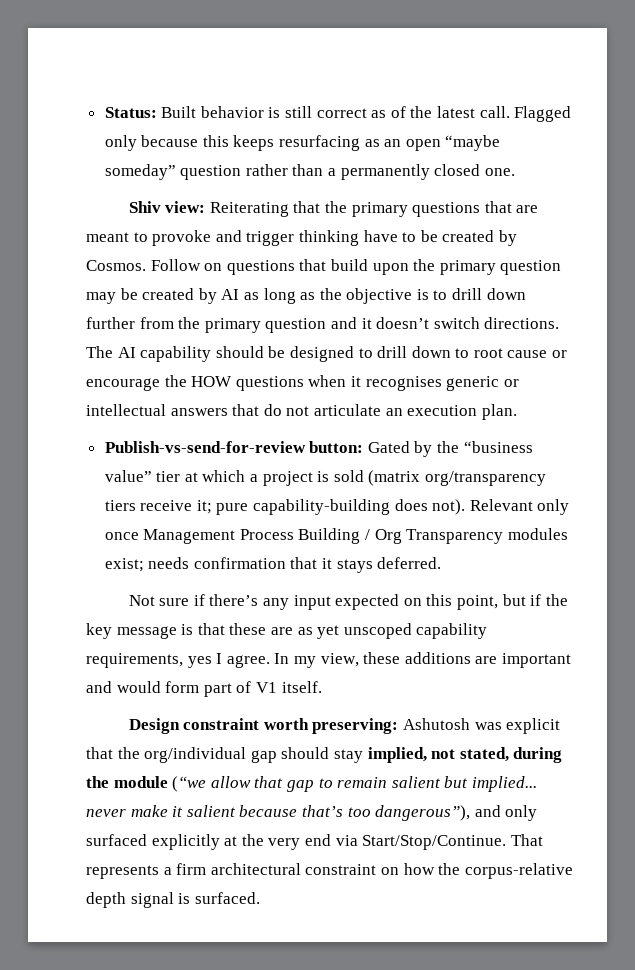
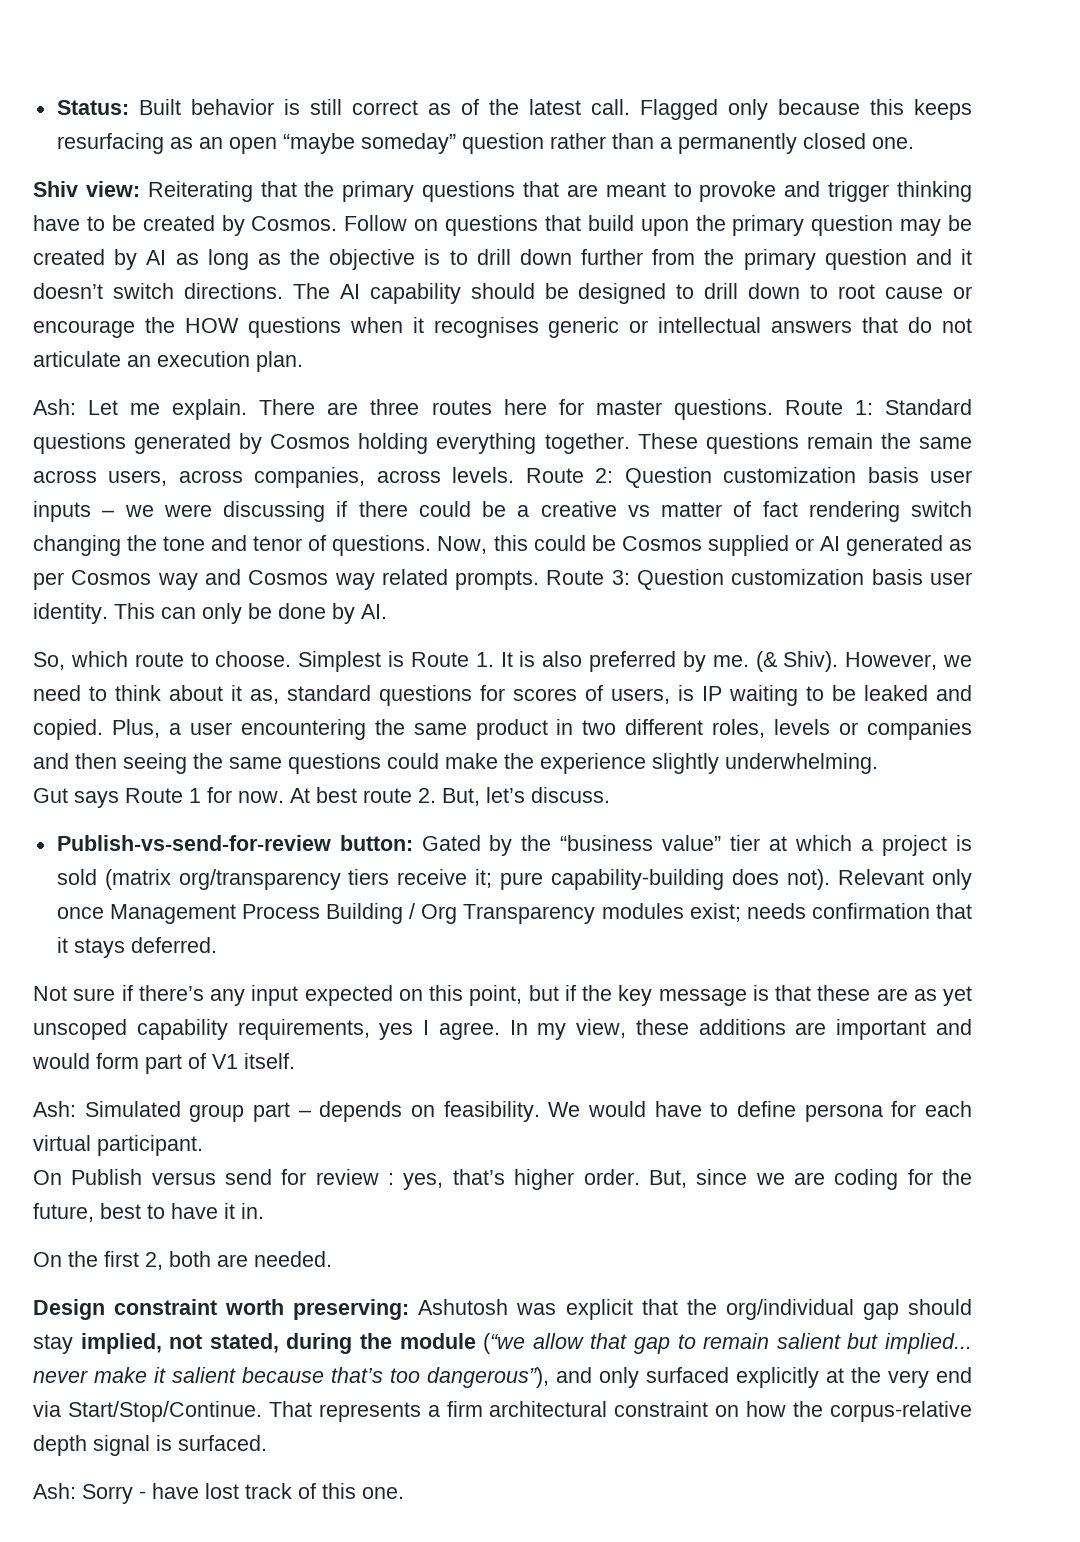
+ Ash: Let me explain. There are three routes here for master questions. Route 1: Standard questions generated by Cosmos holding everything together. These questions remain the same across users, across companies, across levels. Route 2: Question customization basis user inputs – we were discussing if there could be a creative vs matter of fact rendering switch changing the tone and tenor of questions. Now, this could be Cosmos supplied or AI generated as per Cosmos way and Cosmos way related prompts. Route 3: Question customization basis user identity. This can only be done by AI.
+ So, which route to choose. Simplest is Route 1. It is also preferred by me. (& Shiv). However, we need to think about it as, standard questions for scores of users, is IP waiting to be leaked and copied. Plus, a user encountering the same product in two different roles, levels or companies and then seeing the same questions could make the experience slightly underwhelming.
+ Gut says Route 1 for now. At best route 2. But, let’s discuss.
+ Ash: Simulated group part – depends on feasibility. We would have to define persona for each virtual participant.
+ On Publish versus send for review : yes, that’s higher order. But, since we are coding for the future, best to have it in.
+ On the first 2, both are needed.
+ Ash: Sorry - have lost track of this one.

